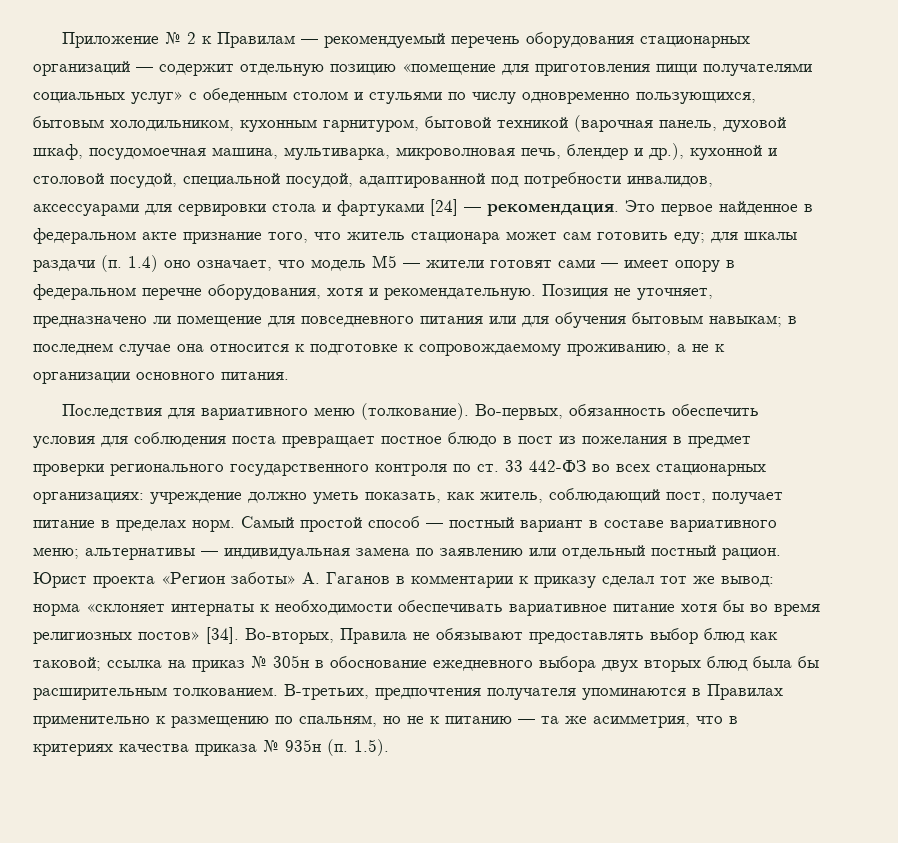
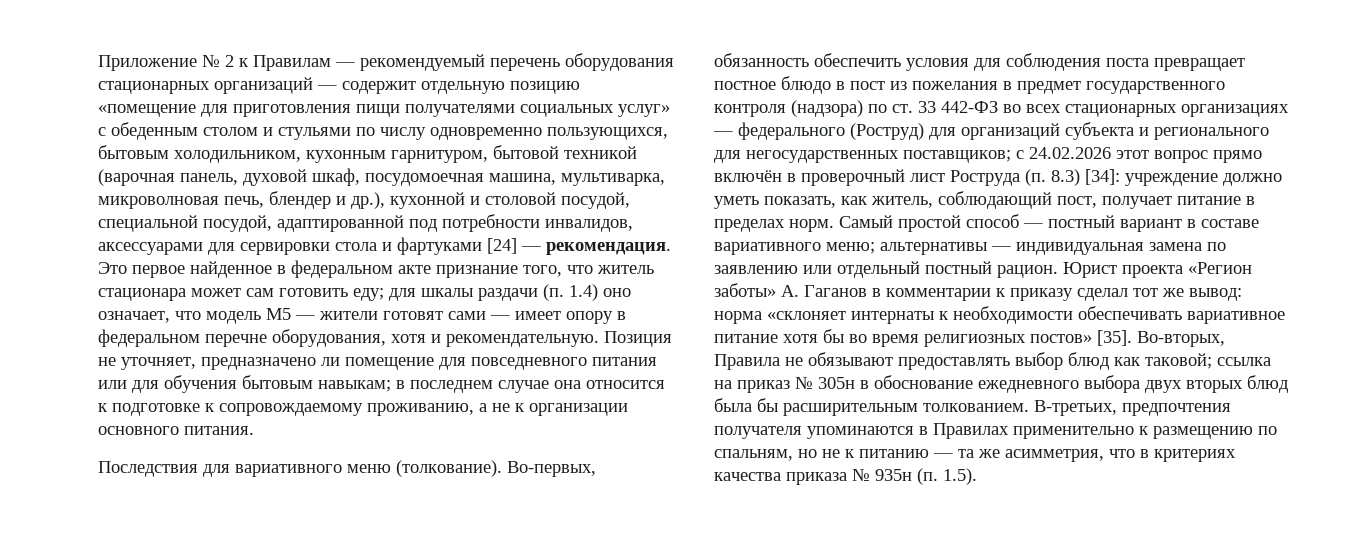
- Во-первых, обязанность обеспечить условия для соблюдения поста превращает постное блюдо в пост из пожелания в предмет проверки регионального государственного контроля по ст. 33 442-ФЗ во всех стационарных организациях: учреждение должно уметь показать, как житель, соблюдающий пост, получает питание в пределах норм.
+ Во-первых, обязанность обеспечить условия для соблюдения поста превращает постное блюдо в пост из пожелания в предмет государственного контроля (надзора) по ст. 33 442-ФЗ во всех стационарных организациях — федерального (Роструд) для организаций субъекта и регионального для негосударственных поставщиков; с 24.02.2026 этот вопрос прямо включён в проверочный лист Роструда (п. 8.3) [34]: учреждение должно уметь показать, как житель, соблюдающий пост, получает питание в пределах норм.
- Юрист проекта «Регион заботы» А. Гаганов в комментарии к приказу сделал тот же вывод: норма «склоняет интернаты к необходимости обеспечивать вариативное питание хотя бы во время религиозных постов» [34].
+ Юрист проекта «Регион заботы» А. Гаганов в комментарии к приказу сделал тот же вывод: норма «склоняет интернаты к необходимости обеспечивать вариативное питание хотя бы во время религиозных постов» [35].

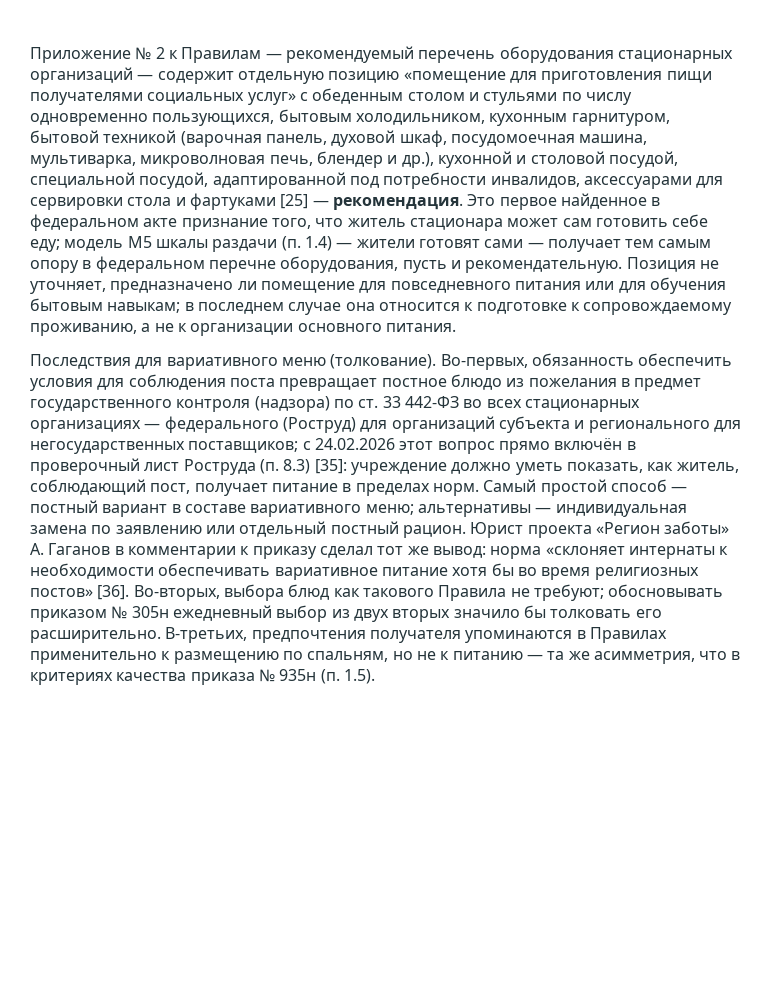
- Приложение № 2 к Правилам — рекомендуемый перечень оборудования стационарных организаций — содержит отдельную позицию «помещение для приготовления пищи получателями социальных услуг» с обеденным столом и стульями по числу одновременно пользующихся, бытовым холодильником, кухонным гарнитуром, бытовой техникой (варочная панель, духовой шкаф, посудомоечная машина, мультиварка, микроволновая печь, блендер и др.), кухонной и столовой посудой, специальной посудой, адаптированной под потребности инвалидов, аксессуарами для сервировки стола и фартуками [24] — рекомендация.
+ Приложение № 2 к Правилам — рекомендуемый перечень оборудования стационарных организаций — содержит отдельную позицию «помещение для приготовления пищи получателями социальных услуг» с обеденным столом и стульями по числу одновременно пользующихся, бытовым холодильником, кухонным гарнитуром, бытовой техникой (варочная панель, духовой шкаф, посудомоечная машина, мультиварка, микроволновая печь, блендер и др.), кухонной и столовой посудой, специальной посудой, адаптированной под потребности инвалидов, аксессуарами для сервировки стола и фартуками [25] — рекомендация.
- Это первое найденное в федеральном акте признание того, что житель стационара может сам готовить еду; для шкалы раздачи (п. 1.4) оно означает, что модель М5 — жители готовят сами — имеет опору в федеральном перечне оборудования, хотя и рекомендательную.
+ Это первое найденное в федеральном акте признание того, что житель стационара может сам готовить себе еду; модель М5 шкалы раздачи (п. 1.4) — жители готовят сами — получает тем самым опору в федеральном перечне оборудования, пусть и рекомендательную.
- Во-первых, обязанность обеспечить условия для соблюдения поста превращает постное блюдо в пост из пожелания в предмет государственного контроля (надзора) по ст. 33 442-ФЗ во всех стационарных организациях — федерального (Роструд) для организаций субъекта и регионального для негосударственных поставщиков;
+ Во-первых, обязанность обеспечить условия для соблюдения поста превращает постное блюдо из пожелания в предмет государственного контроля (надзора) по ст. 33 442-ФЗ во всех стационарных организациях — федерального (Роструд) для организаций субъекта и регионального для негосударственных поставщиков;
- с 24.02.2026 этот вопрос прямо включён в проверочный лист Роструда (п. 8.3) [34]:
+ с 24.02.2026 этот вопрос прямо включён в проверочный лист Роструда (п. 8.3) [35]:
- Юрист проекта «Регион заботы» А. Гаганов в комментарии к приказу сделал тот же вывод: норма «склоняет интернаты к необходимости обеспечивать вариативное питание хотя бы во время религиозных постов» [35]. Во-вторых, Правила не обязывают предоставлять выбор блюд как таковой; ссылка на приказ № 305н в обоснование ежедневного выбора двух вторых блюд была бы расширительным толкованием.
+ Юрист проекта «Регион заботы» А. Гаганов в комментарии к приказу сделал тот же вывод: норма «склоняет интернаты к необходимости обеспечивать вариативное питание хотя бы во время религиозных постов» [36]. Во-вторых, выбора блюд как такового Правила не требуют; обосновывать приказом № 305н ежедневный выбор из двух вторых значило бы толковать его расширительно.

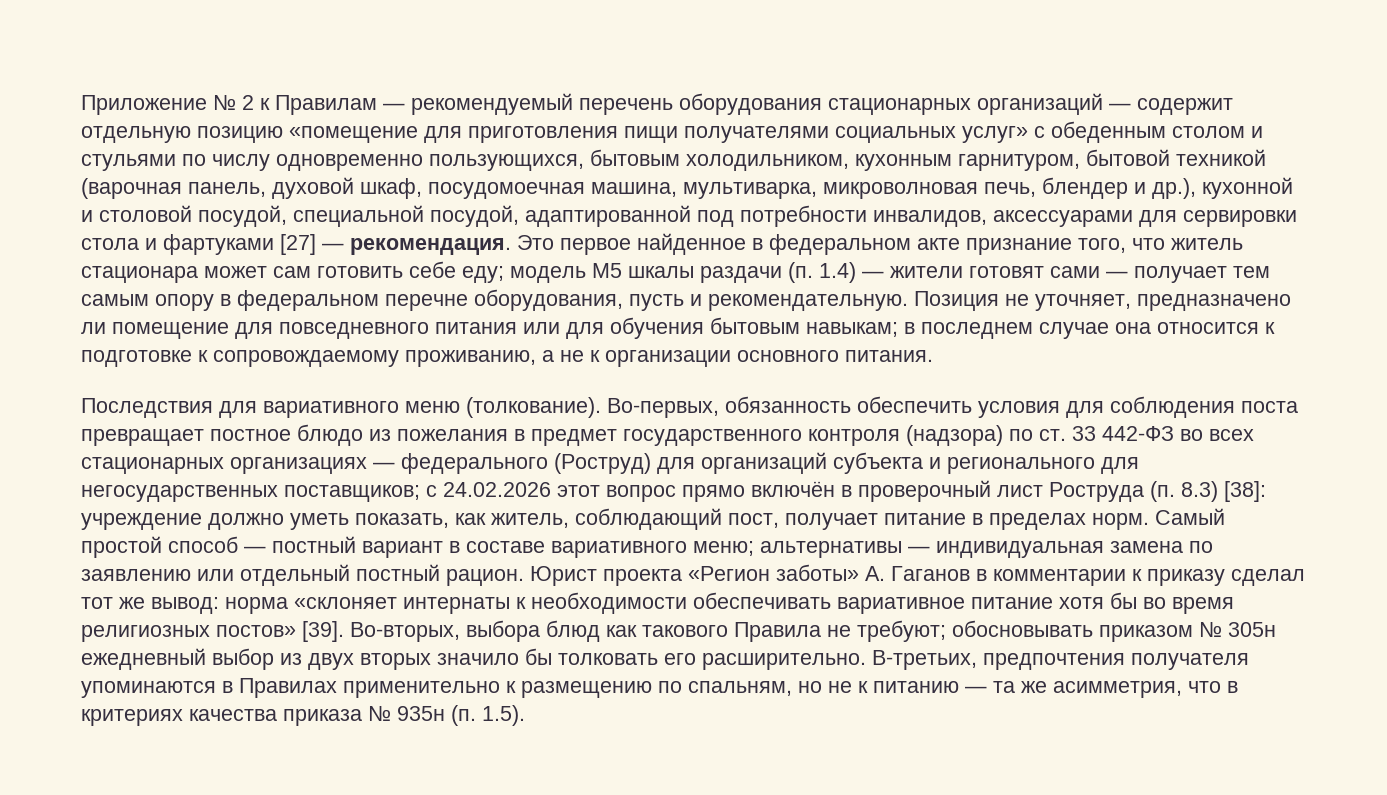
- Приложение № 2 к Правилам — рекомендуемый перечень оборудования стационарных организаций — содержит отдельную позицию «помещение для приготовления пищи получателями социальных услуг» с обеденным столом и стульями по числу одновременно пользующихся, бытовым холодильником, кухонным гарнитуром, бытовой техникой (варочная панель, духовой шкаф, посудомоечная машина, мультиварка, микроволновая печь, блендер и др.), кухонной и столовой посудой, специальной посудой, адаптированной под потребности инвалидов, аксессуарами для сервировки стола и фартуками [25] — рекомендация.
+ Приложение № 2 к Правилам — рекомендуемый перечень оборудования стационарных организаций — содержит отдельную позицию «помещение для приготовления пищи получателями социальных услуг» с обеденным столом и стульями по числу одновременно пользующихся, бытовым холодильником, кухонным гарнитуром, бытовой техникой (варочная панель, духовой шкаф, посудомоечная машина, мультиварка, микроволновая печь, блендер и др.), кухонной и столовой посудой, специальной посудой, адаптированной под потребности инвалидов, аксессуарами для сервировки стола и фартуками [27] — рекомендация.
- с 24.02.2026 этот вопрос прямо включён в проверочный лист Роструда (п. 8.3) [35]:
+ с 24.02.2026 этот вопрос прямо включён в проверочный лист Роструда (п. 8.3) [38]:
- Юрист проекта «Регион заботы» А. Гаганов в комментарии к приказу сделал тот же вывод: норма «склоняет интернаты к необходимости обеспечивать вариативное питание хотя бы во время религиозных постов» [36].
+ Юрист проекта «Регион заботы» А. Гаганов в комментарии к приказу сделал тот же вывод: норма «склоняет интернаты к необходимости обеспечивать вариативное питание хотя бы во время религиозных постов» [39].

